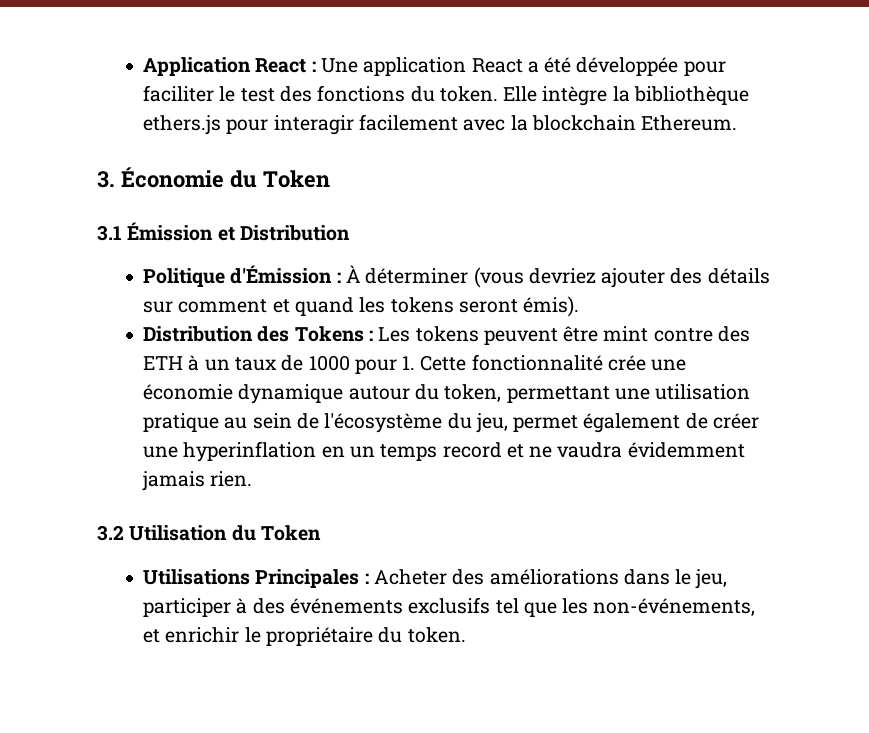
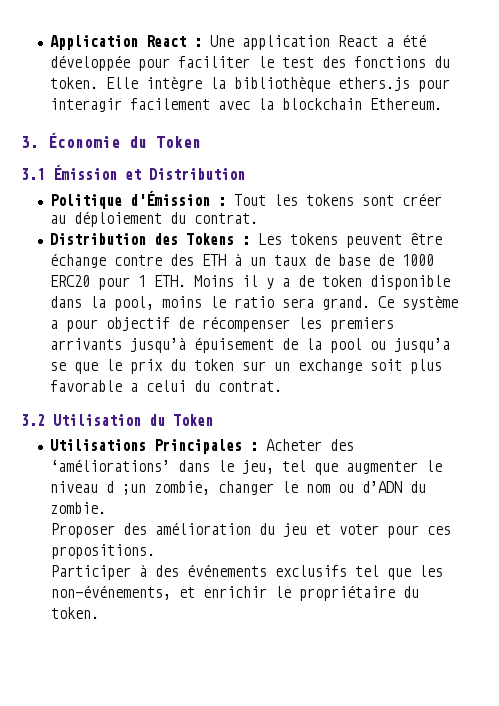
- Politique d'Émission : À déterminer (vous devriez ajouter des détails sur comment et quand les tokens seront émis).
+ Politique d'Émission : Tout les tokens sont créer au déploiement du contrat.
- Distribution des Tokens : Les tokens peuvent être mint contre des ETH à un taux de 1000 pour 1. Cette fonctionnalité crée une économie dynamique autour du token, permettant une utilisation pratique au sein de l'écosystème du jeu, permet également de créer une hyperinflation en un temps record et ne vaudra évidemment jamais rien.
+ Distribution des Tokens : Les tokens peuvent être échange contre des ETH à un taux de base de 1000 ERC20 pour 1 ETH. Moins il y a de token disponible dans la pool, moins le ratio sera grand. Ce système a pour objectif de récompenser les premiers arrivants jusqu’à épuisement de la pool ou jusqu’a se que le prix du token sur un exchange soit plus favorable a celui du contrat.
- Utilisations Principales : Acheter des améliorations dans le jeu, participer à des événements exclusifs tel que les non-événements, et enrichir le propriétaire du token.
+ Utilisations Principales : Acheter des ‘améliorations’ dans le jeu, tel que augmenter le niveau d ;un zombie, changer le nom ou d’ADN du zombie.
+ Proposer des amélioration du jeu et voter pour ces propositions.
+ Participer à des événements exclusifs tel que les non-événements, et enrichir le propriétaire du token.

